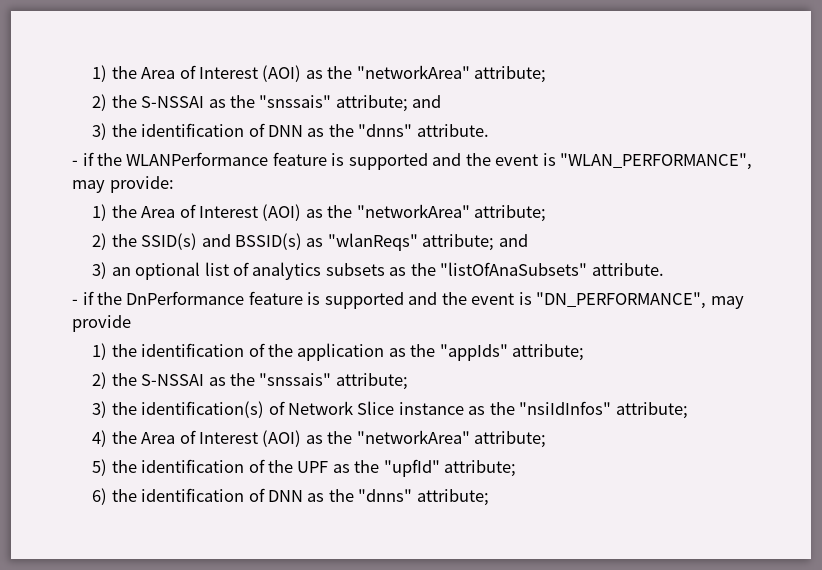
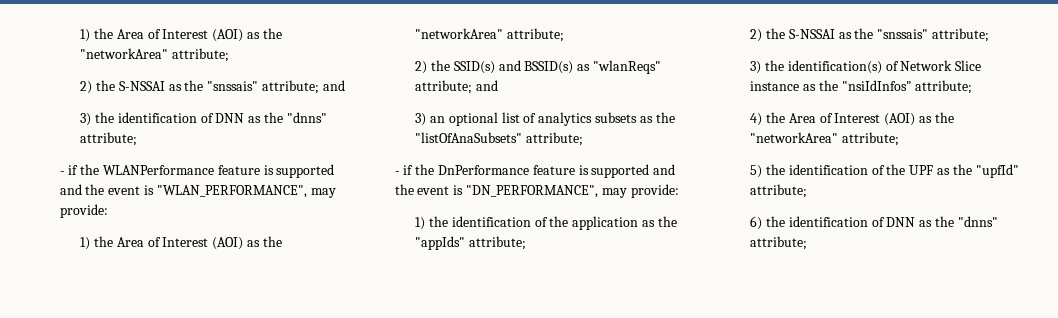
- 3) the identification of DNN as the "dnns" attribute.
+ 3) the identification of DNN as the "dnns" attribute;
- 3) an optional list of analytics subsets as the "listOfAnaSubsets" attribute.
+ 3) an optional list of analytics subsets as the "listOfAnaSubsets" attribute;
- - if the DnPerformance feature is supported and the event is "DN_PERFORMANCE", may provide
+ - if the DnPerformance feature is supported and the event is "DN_PERFORMANCE", may provide:

